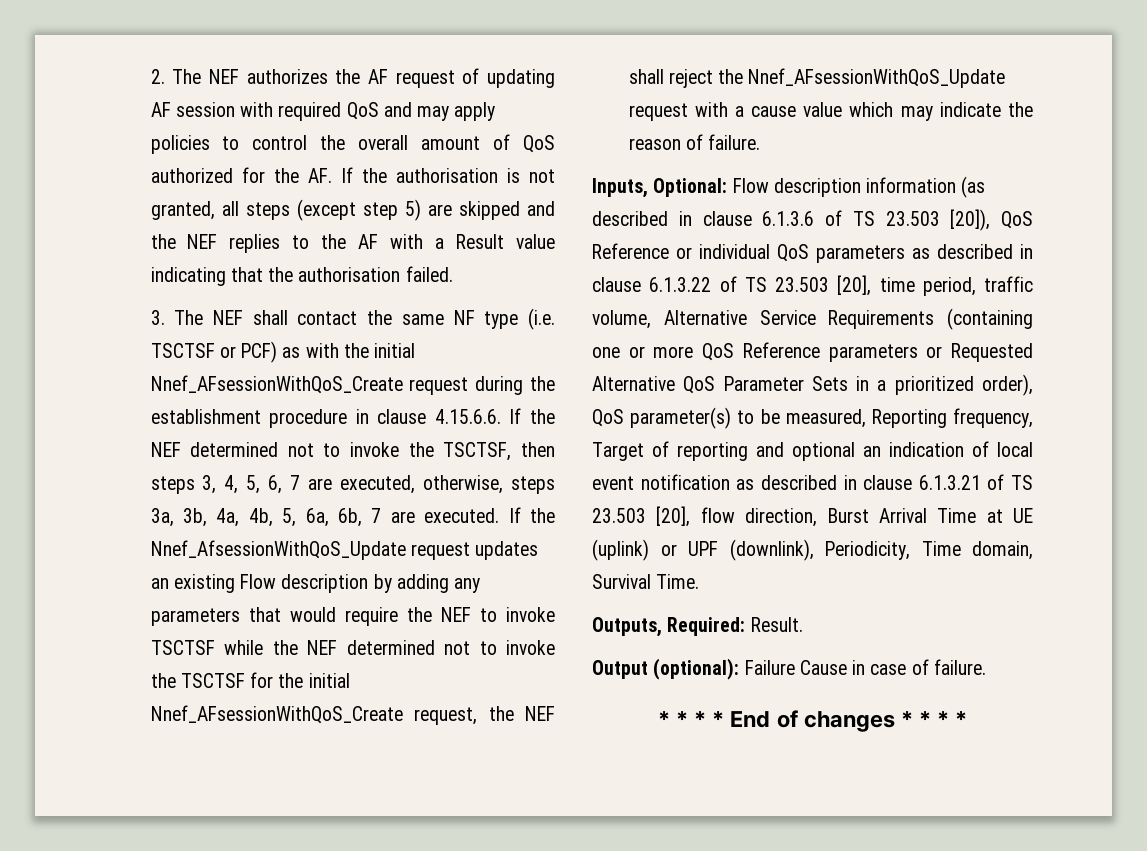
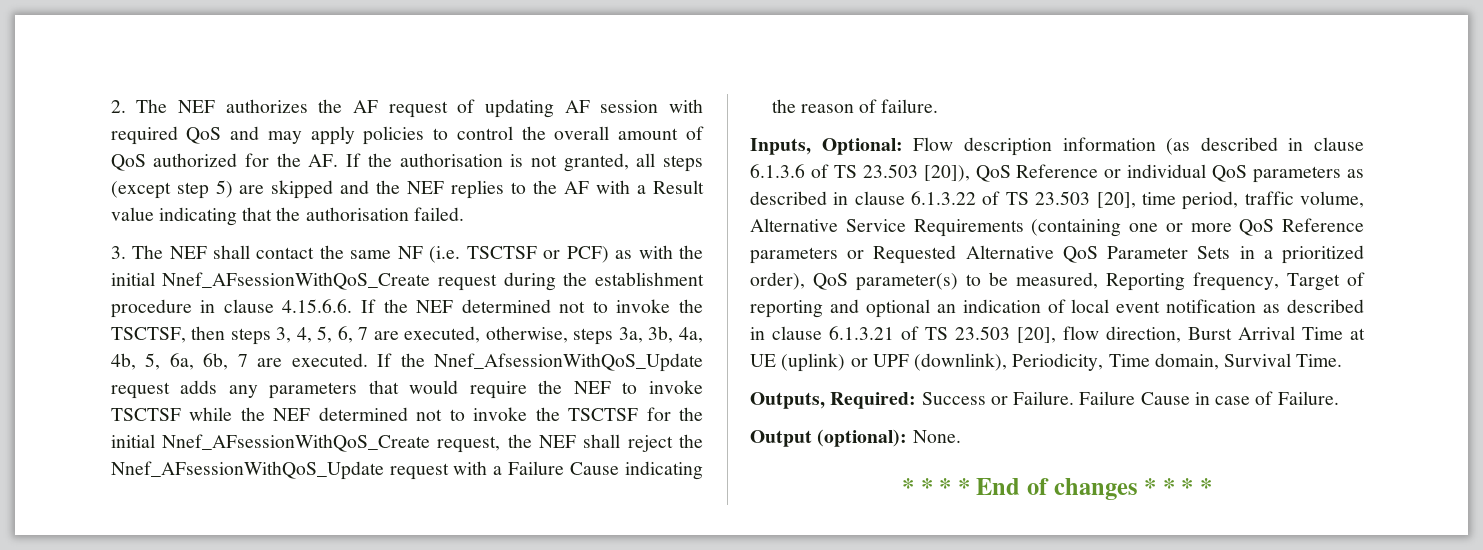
- 3. The NEF shall contact the same NF type (i.e. TSCTSF or PCF) as with the initial Nnef_AFsessionWithQoS_Create request during the establishment procedure in clause 4.15.6.6. If the NEF determined not to invoke the TSCTSF, then steps 3, 4, 5, 6, 7 are executed, otherwise, steps 3a, 3b, 4a, 4b, 5, 6a, 6b, 7 are executed.
+ 3. The NEF shall contact the same NF (i.e. TSCTSF or PCF) as with the initial Nnef_AFsessionWithQoS_Create request during the establishment procedure in clause 4.15.6.6. If the NEF determined not to invoke the TSCTSF, then steps 3, 4, 5, 6, 7 are executed, otherwise, steps 3a, 3b, 4a, 4b, 5, 6a, 6b, 7 are executed.
- If the Nnef_AfsessionWithQoS_Update request updates an existing Flow description by adding any parameters that would require the NEF to invoke TSCTSF while the NEF determined not to invoke the TSCTSF for the initial Nnef_AFsessionWithQoS_Create request, the NEF shall reject the Nnef_AFsessionWithQoS_Update request with a cause value which may indicate the reason of failure.
+ If the Nnef_AfsessionWithQoS_Update request adds any parameters that would require the NEF to invoke TSCTSF while the NEF determined not to invoke the TSCTSF for the initial Nnef_AFsessionWithQoS_Create request, the NEF shall reject the Nnef_AFsessionWithQoS_Update request with a Failure Cause indicating the reason of failure.
- Outputs, Required: Result.
- Output (optional): Failure Cause in case of failure.
+ Outputs, Required: Success or Failure. Failure Cause in case of Failure.
+ Output (optional): None.

